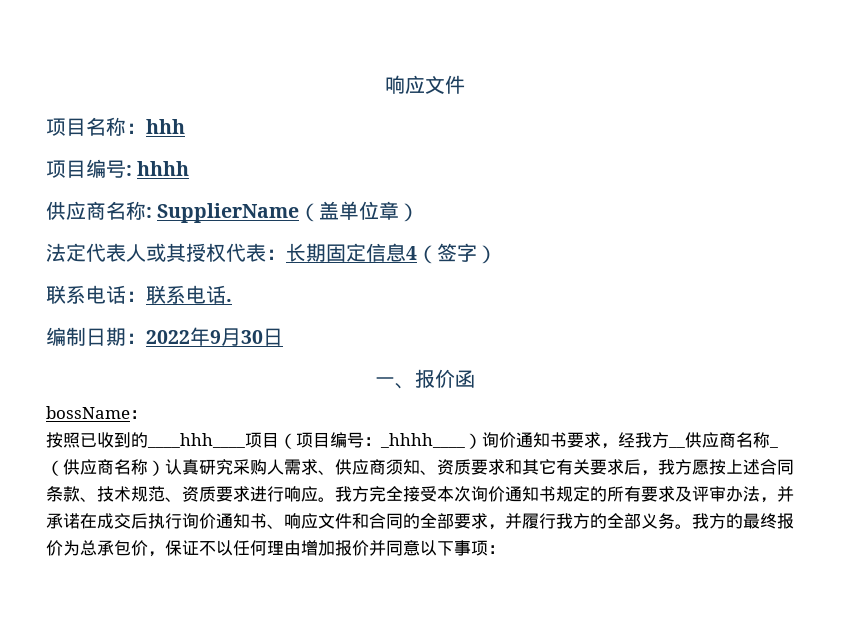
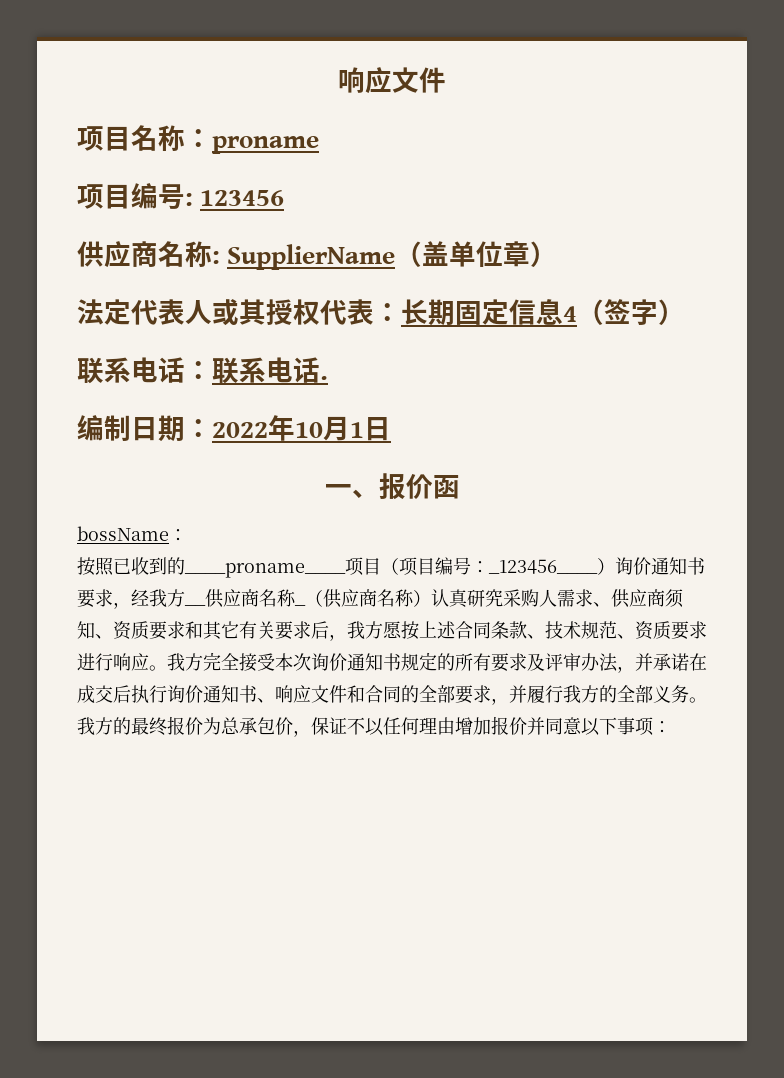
- 项目名称：hhh
- 项目编号: hhhh
+ 项目名称：proname
+ 项目编号: 123456
- 编制日期：2022年9月30日
+ 编制日期：2022年10月1日
- 按照已收到的____hhh____项目（项目编号：_hhhh____）询价通知书要求，经我方__供应商名称_（供应商名称）认真研究采购人需求、供应商须知、资质要求和其它有关要求后，我方愿按上述合同条款、技术规范、资质要求进行响应。
+ 按照已收到的____proname____项目（项目编号：_123456____）询价通知书要求，经我方__供应商名称_（供应商名称）认真研究采购人需求、供应商须知、资质要求和其它有关要求后，我方愿按上述合同条款、技术规范、资质要求进行响应。

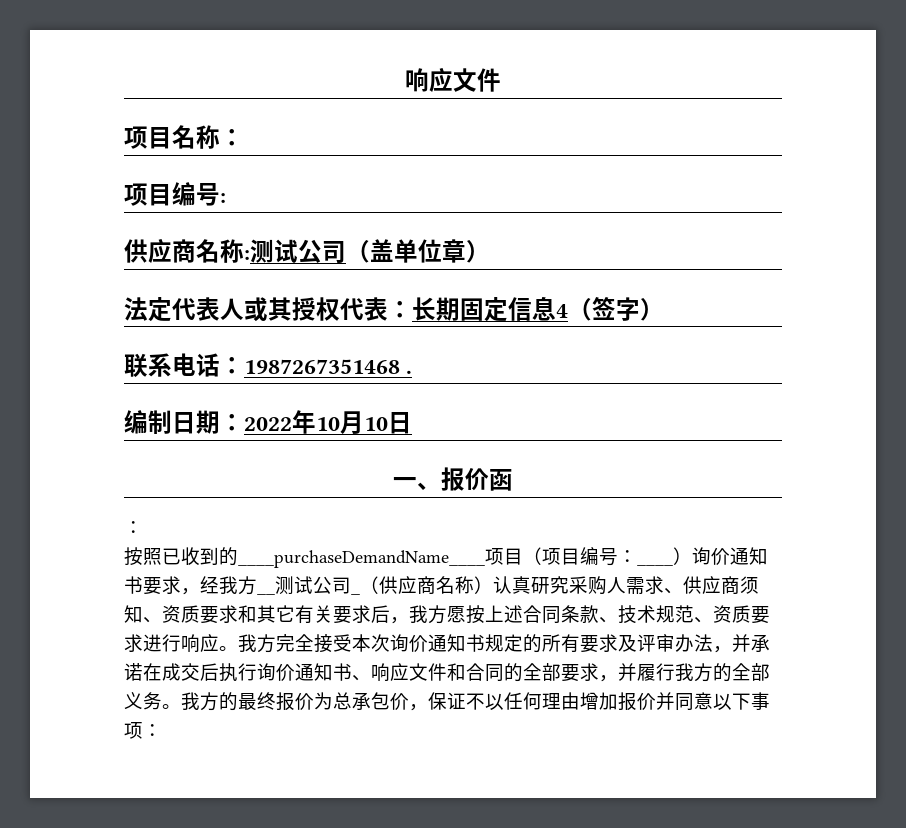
- 项目名称：proname
- 项目编号: 123456
+ 项目名称：
+ 项目编号:
- 供应商名称: SupplierName（盖单位章）
+ 供应商名称:测试公司（盖单位章）
- 联系电话：联系电话.
+ 联系电话：1987267351468 .
- 编制日期：2022年10月1日
+ 编制日期：2022年10月10日
  一、报价函
- bossName：
+ ：
- 按照已收到的____proname____项目（项目编号：_123456____）询价通知书要求，经我方__供应商名称_（供应商名称）认真研究采购人需求、供应商须知、资质要求和其它有关要求后，我方愿按上述合同条款、技术规范、资质要求进行响应。
+ 按照已收到的____purchaseDemandName____项目（项目编号：____）询价通知书要求，经我方__测试公司_（供应商名称）认真研究采购人需求、供应商须知、资质要求和其它有关要求后，我方愿按上述合同条款、技术规范、资质要求进行响应。

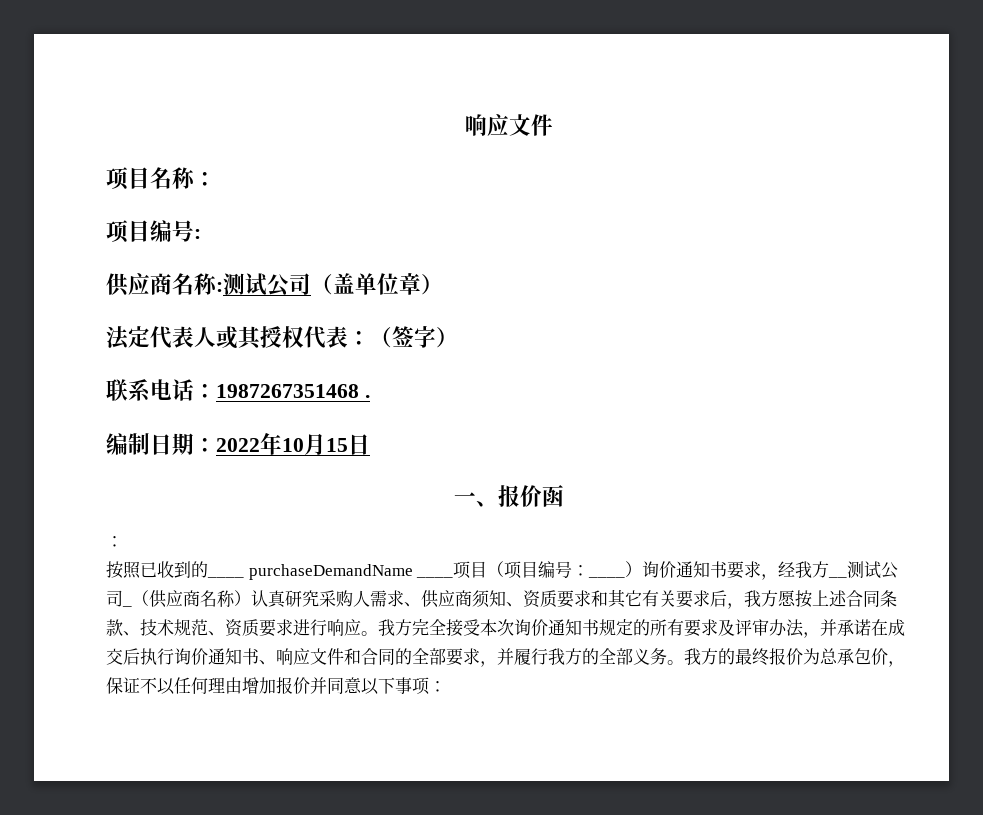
- 法定代表人或其授权代表：长期固定信息4（签字）
+ 法定代表人或其授权代表：（签字）
- 编制日期：2022年10月10日
+ 编制日期：2022年10月15日
- 按照已收到的____purchaseDemandName____项目（项目编号：____）询价通知书要求，经我方__测试公司_（供应商名称）认真研究采购人需求、供应商须知、资质要求和其它有关要求后，我方愿按上述合同条款、技术规范、资质要求进行响应。
+ 按照已收到的____ purchaseDemandName ____项目（项目编号：____）询价通知书要求，经我方__测试公司_（供应商名称）认真研究采购人需求、供应商须知、资质要求和其它有关要求后，我方愿按上述合同条款、技术规范、资质要求进行响应。

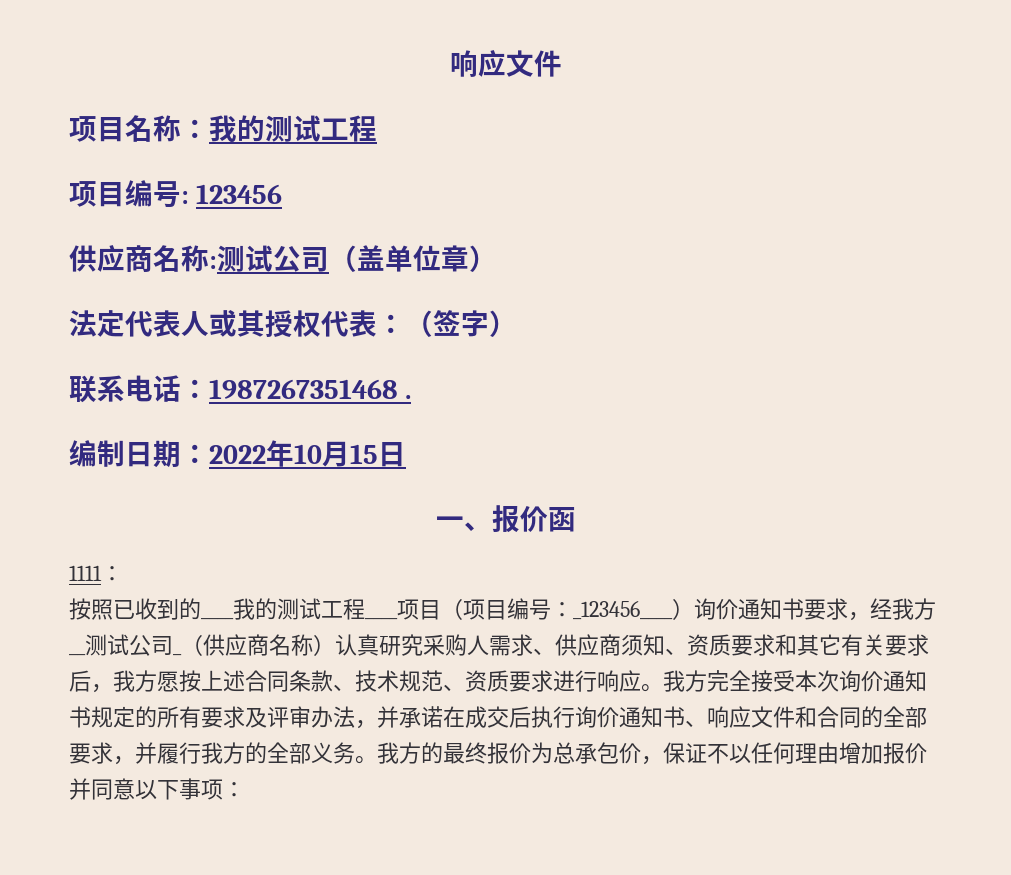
- 项目名称：
- 项目编号:
+ 项目名称：我的测试工程
+ 项目编号: 123456
  一、报价函
- ：
+ 1111：
- 按照已收到的____ purchaseDemandName ____项目（项目编号：____）询价通知书要求，经我方__测试公司_（供应商名称）认真研究采购人需求、供应商须知、资质要求和其它有关要求后，我方愿按上述合同条款、技术规范、资质要求进行响应。
+ 按照已收到的____我的测试工程____项目（项目编号：_123456____）询价通知书要求，经我方__测试公司_（供应商名称）认真研究采购人需求、供应商须知、资质要求和其它有关要求后，我方愿按上述合同条款、技术规范、资质要求进行响应。

